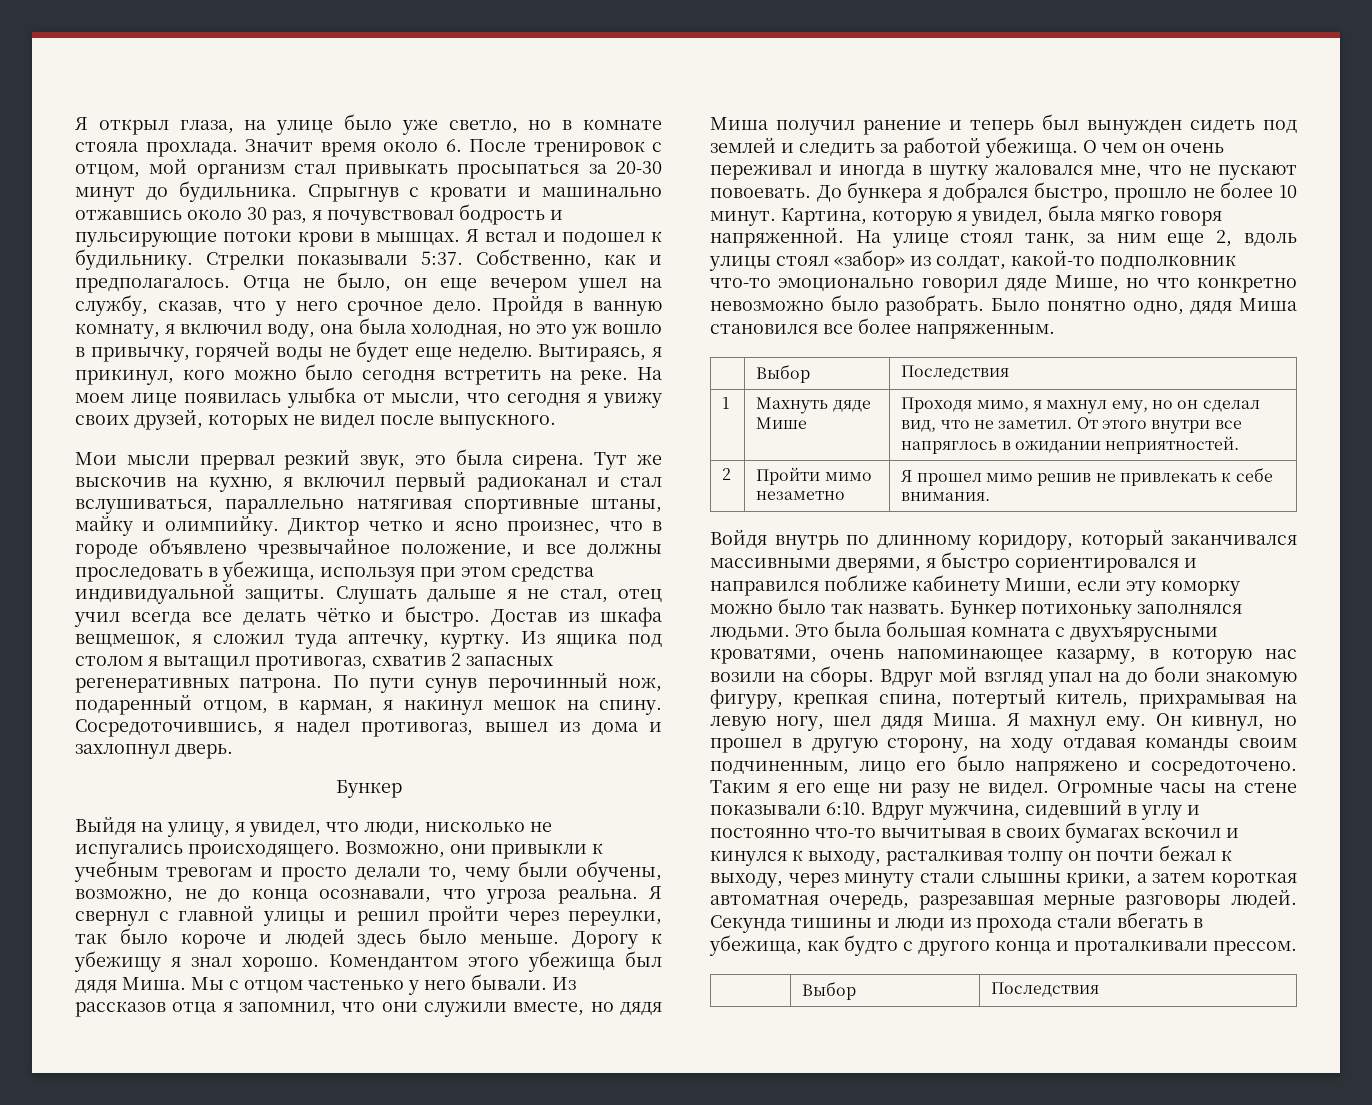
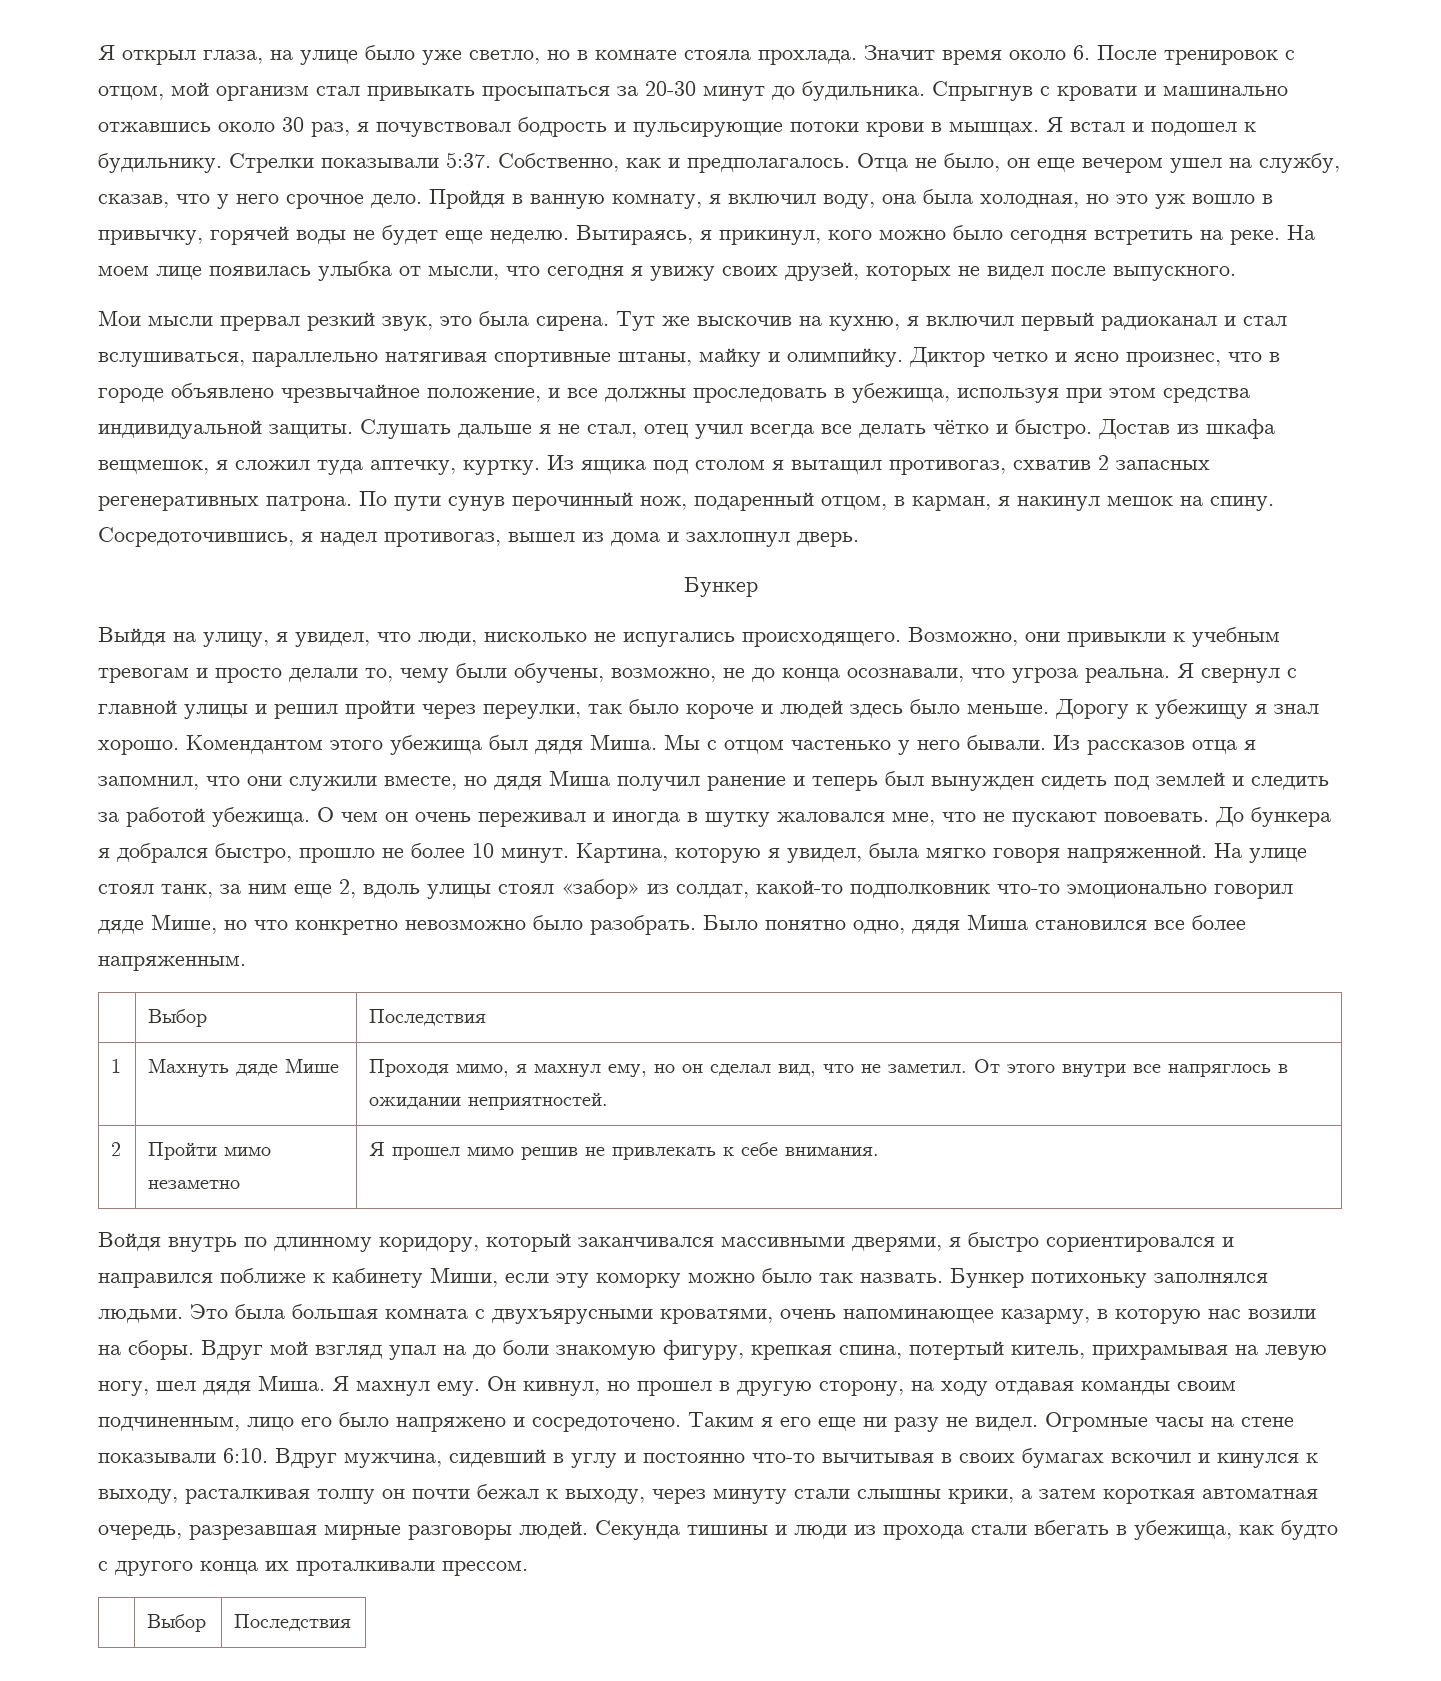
- Войдя внутрь по длинному коридору, который заканчивался массивными дверями, я быстро сориентировался и направился поближе кабинету Миши, если эту коморку можно было так назвать.
+ Войдя внутрь по длинному коридору, который заканчивался массивными дверями, я быстро сориентировался и направился поближе к кабинету Миши, если эту коморку можно было так назвать.
- Вдруг мужчина, сидевший в углу и постоянно что-то вычитывая в своих бумагах вскочил и кинулся к выходу, расталкивая толпу он почти бежал к выходу, через минуту стали слышны крики, а затем короткая автоматная очередь, разрезавшая мерные разговоры людей.
+ Вдруг мужчина, сидевший в углу и постоянно что-то вычитывая в своих бумагах вскочил и кинулся к выходу, расталкивая толпу он почти бежал к выходу, через минуту стали слышны крики, а затем короткая автоматная очередь, разрезавшая мирные разговоры людей.
- Секунда тишины и люди из прохода стали вбегать в убежища, как будто с другого конца и проталкивали прессом.
+ Секунда тишины и люди из прохода стали вбегать в убежища, как будто с другого конца их проталкивали прессом.

